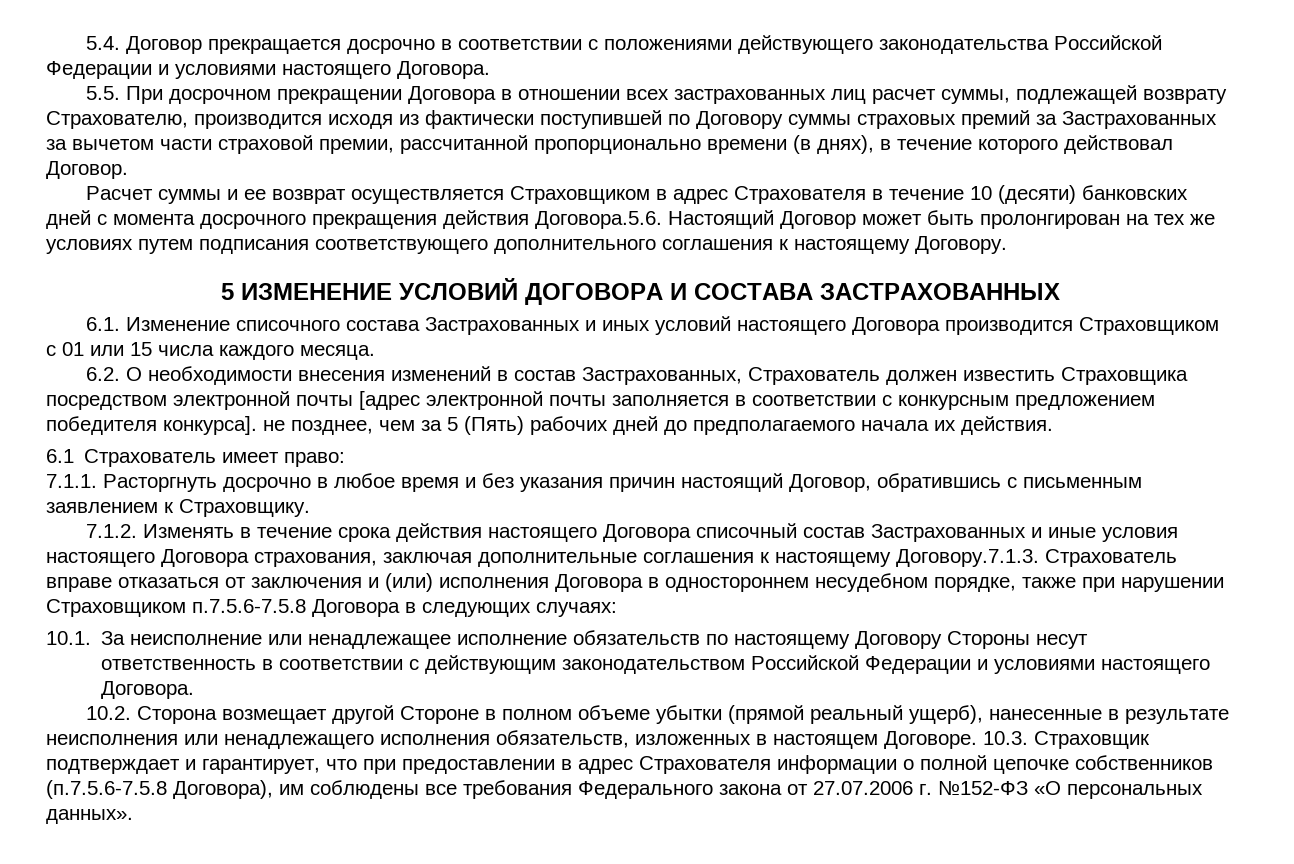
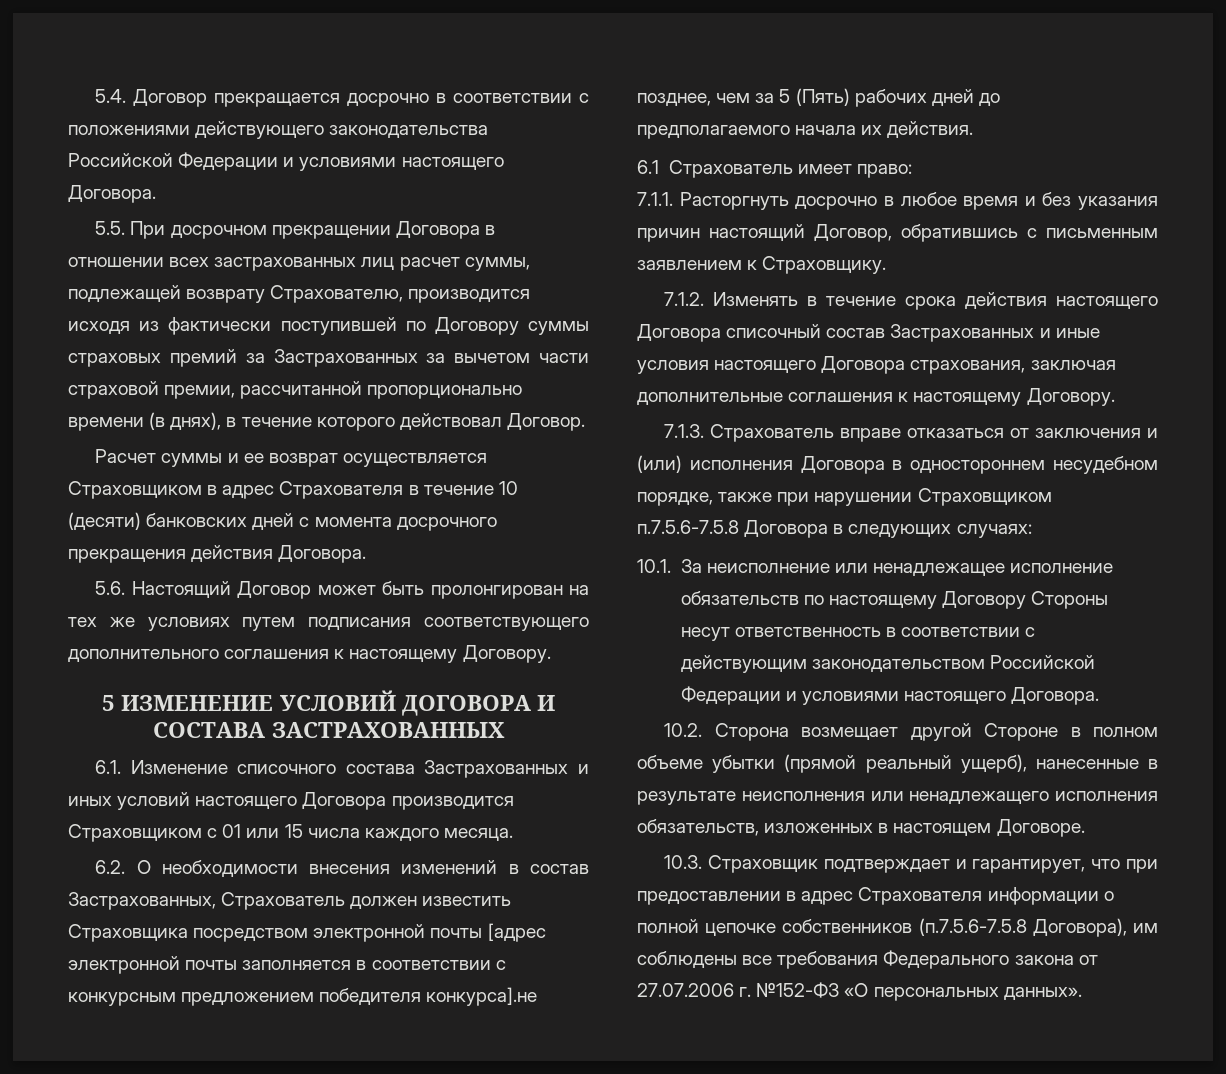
- Расчет суммы и ее возврат осуществляется Страховщиком в адрес Страхователя в течение 10 (десяти) банковских дней с момента досрочного прекращения действия Договора.5.6. Настоящий Договор может быть пролонгирован на тех же условиях путем подписания соответствующего дополнительного соглашения к настоящему Договору.
+ Расчет суммы и ее возврат осуществляется Страховщиком в адрес Страхователя в течение 10 (десяти) банковских дней с момента досрочного прекращения действия Договора.
+ 5.6. Настоящий Договор может быть пролонгирован на тех же условиях путем подписания соответствующего дополнительного соглашения к настоящему Договору.
- 6.2. О необходимости внесения изменений в состав Застрахованных, Страхователь должен известить Страховщика посредством электронной почты [адрес электронной почты заполняется в соответствии с конкурсным предложением победителя конкурса]. не позднее, чем за 5 (Пять) рабочих дней до предполагаемого начала их действия.
+ 6.2. О необходимости внесения изменений в состав Застрахованных, Страхователь должен известить Страховщика посредством электронной почты [адрес электронной почты заполняется в соответствии с конкурсным предложением победителя конкурса].не позднее, чем за 5 (Пять) рабочих дней до предполагаемого начала их действия.
- 7.1.2. Изменять в течение срока действия настоящего Договора списочный состав Застрахованных и иные условия настоящего Договора страхования, заключая дополнительные соглашения к настоящему Договору.7.1.3. Страхователь вправе отказаться от заключения и (или) исполнения Договора в одностороннем несудебном порядке, также при нарушении Страховщиком п.7.5.6-7.5.8 Договора в следующих случаях:
+ 7.1.2. Изменять в течение срока действия настоящего Договора списочный состав Застрахованных и иные условия настоящего Договора страхования, заключая дополнительные соглашения к настоящему Договору.
+ 7.1.3. Страхователь вправе отказаться от заключения и (или) исполнения Договора в одностороннем несудебном порядке, также при нарушении Страховщиком п.7.5.6-7.5.8 Договора в следующих случаях:
- 10.2. Сторона возмещает другой Стороне в полном объеме убытки (прямой реальный ущерб), нанесенные в результате неисполнения или ненадлежащего исполнения обязательств, изложенных в настоящем Договоре. 10.3. Страховщик подтверждает и гарантирует, что при предоставлении в адрес Страхователя информации о полной цепочке собственников (п.7.5.6-7.5.8 Договора), им соблюдены все требования Федерального закона от 27.07.2006 г. №152-ФЗ «О персональных данных».
+ 10.2. Сторона возмещает другой Стороне в полном объеме убытки (прямой реальный ущерб), нанесенные в результате неисполнения или ненадлежащего исполнения обязательств, изложенных в настоящем Договоре.
+ 10.3. Страховщик подтверждает и гарантирует, что при предоставлении в адрес Страхователя информации о полной цепочке собственников (п.7.5.6-7.5.8 Договора), им соблюдены все требования Федерального закона от 27.07.2006 г. №152-ФЗ «О персональных данных».

